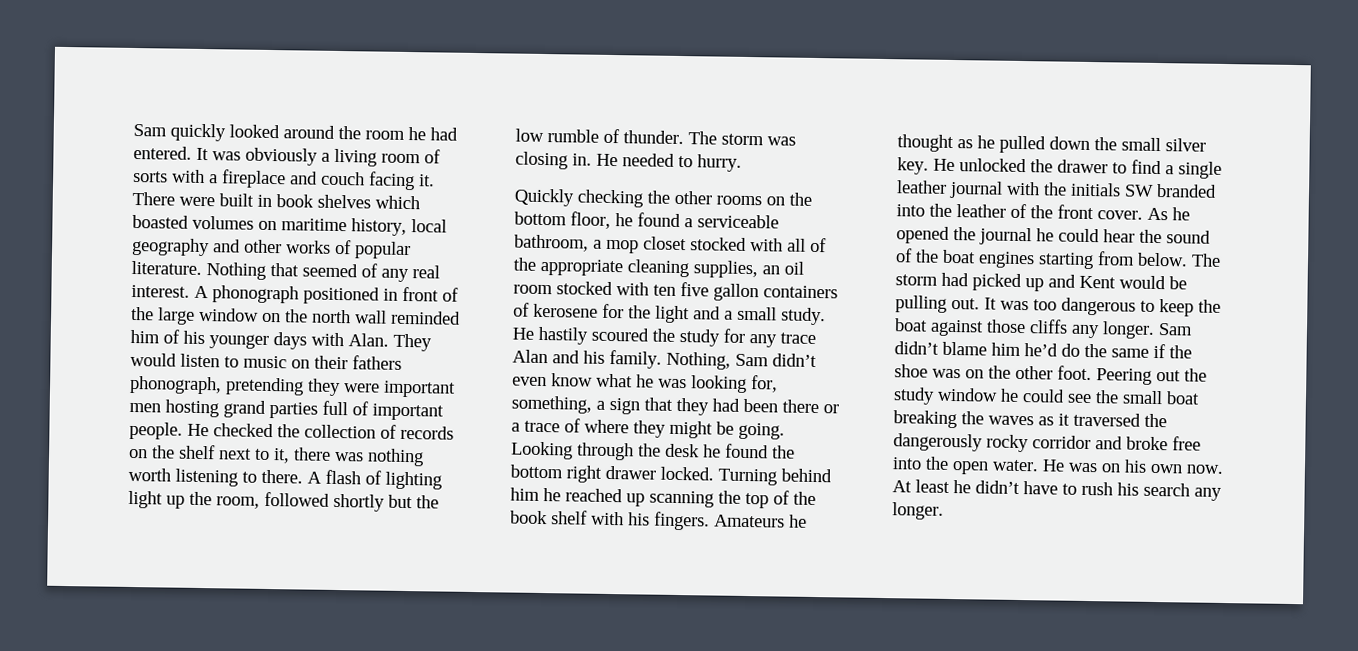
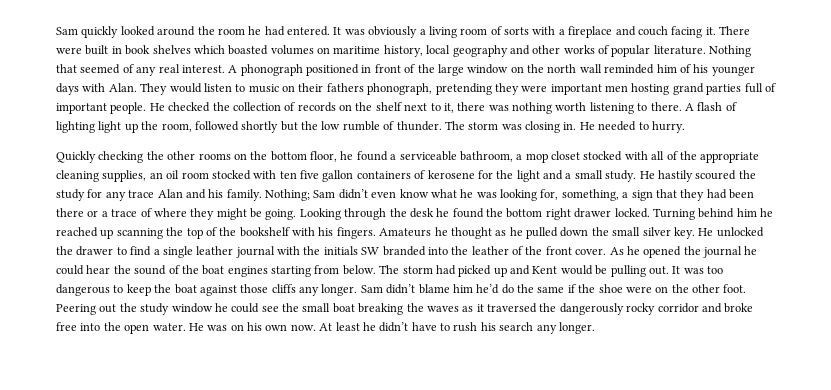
- Nothing, Sam didn’t even know what he was looking for, something, a sign that they had been there or a trace of where they might be going.
+ Nothing; Sam didn’t even know what he was looking for, something, a sign that they had been there or a trace of where they might be going.
- Turning behind him he reached up scanning the top of the book shelf with his fingers.
+ Turning behind him he reached up scanning the top of the bookshelf with his fingers.
- Sam didn’t blame him he’d do the same if the shoe was on the other foot.
+ Sam didn’t blame him he’d do the same if the shoe were on the other foot.

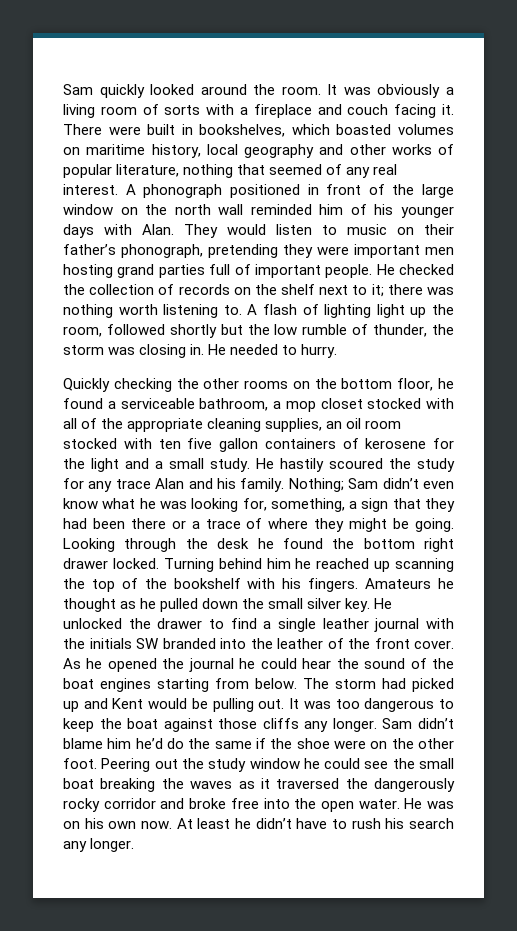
- Sam quickly looked around the room he had entered.
+ Sam quickly looked around the room.
- There were built in book shelves which boasted volumes on maritime history, local geography and other works of popular literature. Nothing that seemed of any real interest.
+ There were built in bookshelves, which boasted volumes on maritime history, local geography and other works of popular literature, nothing that seemed of any real interest.
- They would listen to music on their fathers phonograph, pretending they were important men hosting grand parties full of important people.
+ They would listen to music on their father’s phonograph, pretending they were important men hosting grand parties full of important people.
- He checked the collection of records on the shelf next to it, there was nothing worth listening to there.
+ He checked the collection of records on the shelf next to it; there was nothing worth listening to.
- A flash of lighting light up the room, followed shortly but the low rumble of thunder. The storm was closing in.
+ A flash of lighting light up the room, followed shortly but the low rumble of thunder, the storm was closing in.

